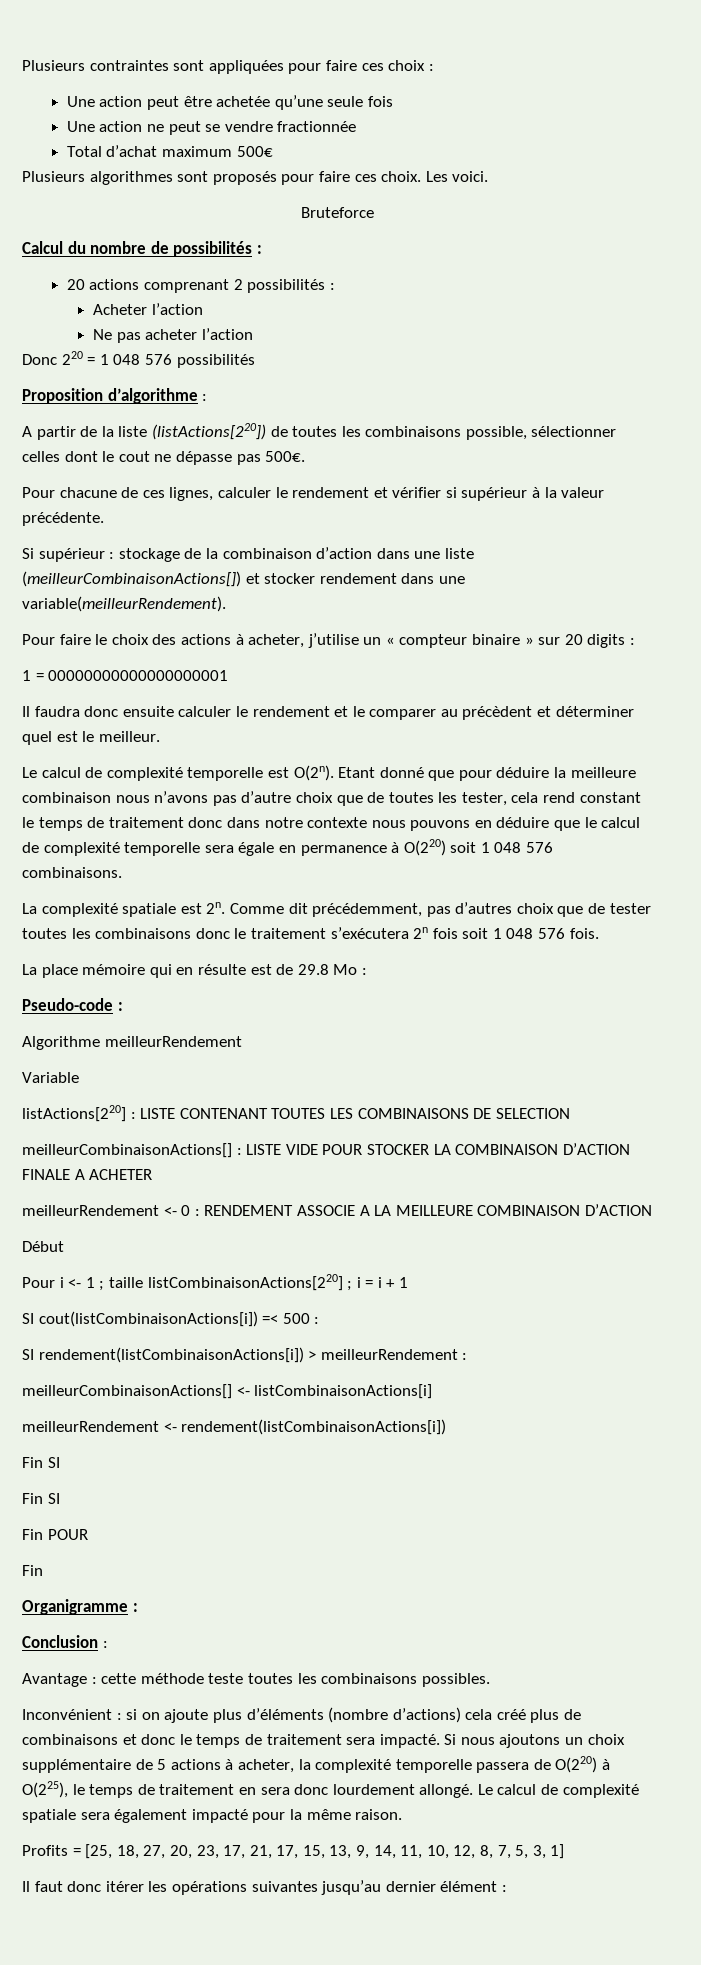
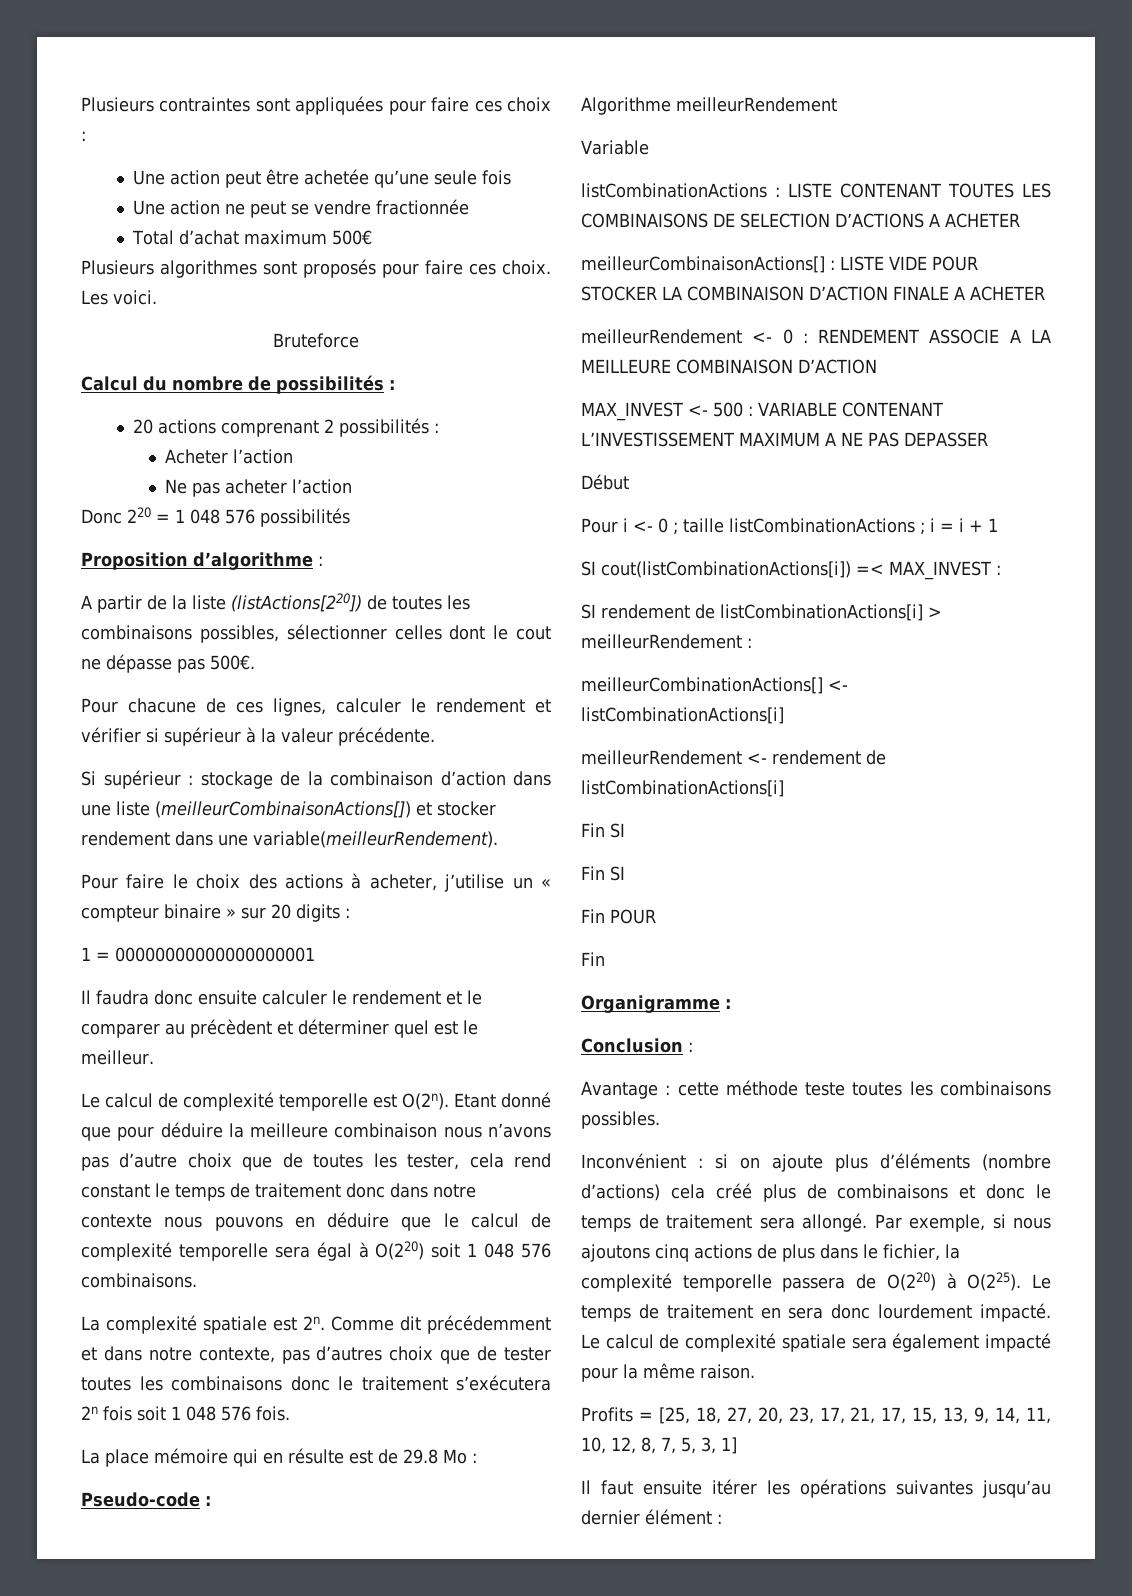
- A partir de la liste (listActions[220]) de toutes les combinaisons possible, sélectionner celles dont le cout ne dépasse pas 500€.
+ A partir de la liste (listActions[220]) de toutes les combinaisons possibles, sélectionner celles dont le cout ne dépasse pas 500€.
- Etant donné que pour déduire la meilleure combinaison nous n’avons pas d’autre choix que de toutes les tester, cela rend constant le temps de traitement donc dans notre contexte nous pouvons en déduire que le calcul de complexité temporelle sera égale en permanence à O(220) soit 1 048 576 combinaisons.
+ Etant donné que pour déduire la meilleure combinaison nous n’avons pas d’autre choix que de toutes les tester, cela rend constant le temps de traitement donc dans notre contexte nous pouvons en déduire que le calcul de complexité temporelle sera égal à O(220) soit 1 048 576 combinaisons.
- Comme dit précédemment, pas d’autres choix que de tester toutes les combinaisons donc le traitement s’exécutera 2n fois soit 1 048 576 fois.
+ Comme dit précédemment et dans notre contexte, pas d’autres choix que de tester toutes les combinaisons donc le traitement s’exécutera 2n fois soit 1 048 576 fois.
- listActions[220] : LISTE CONTENANT TOUTES LES COMBINAISONS DE SELECTION
+ listCombinationActions : LISTE CONTENANT TOUTES LES COMBINAISONS DE SELECTION D’ACTIONS A ACHETER
+ MAX_INVEST <- 500 : VARIABLE CONTENANT L’INVESTISSEMENT MAXIMUM A NE PAS DEPASSER
- Pour i <- 1 ; taille listCombinaisonActions[220] ; i = i + 1
+ Pour i <- 0 ; taille listCombinationActions ; i = i + 1
- SI cout(listCombinaisonActions[i]) =< 500 :
+ SI cout(listCombinationActions[i]) =< MAX_INVEST :
- SI rendement(listCombinaisonActions[i]) > meilleurRendement :
+ SI rendement de listCombinationActions[i] > meilleurRendement :
- meilleurCombinaisonActions[] <- listCombinaisonActions[i]
- meilleurRendement <- rendement(listCombinaisonActions[i])
+ meilleurCombinationActions[] <- listCombinationActions[i]
+ meilleurRendement <- rendement de listCombinationActions[i]
- Inconvénient : si on ajoute plus d’éléments (nombre d’actions) cela créé plus de combinaisons et donc le temps de traitement sera impacté. Si nous ajoutons un choix supplémentaire de 5 actions à acheter, la complexité temporelle passera de O(220) à O(225), le temps de traitement en sera donc lourdement allongé.
+ Inconvénient : si on ajoute plus d’éléments (nombre d’actions) cela créé plus de combinaisons et donc le temps de traitement sera allongé. Par exemple, si nous ajoutons cinq actions de plus dans le fichier, la complexité temporelle passera de O(220) à O(225). Le temps de traitement en sera donc lourdement impacté.
- Il faut donc itérer les opérations suivantes jusqu’au dernier élément :
+ Il faut ensuite itérer les opérations suivantes jusqu’au dernier élément :

